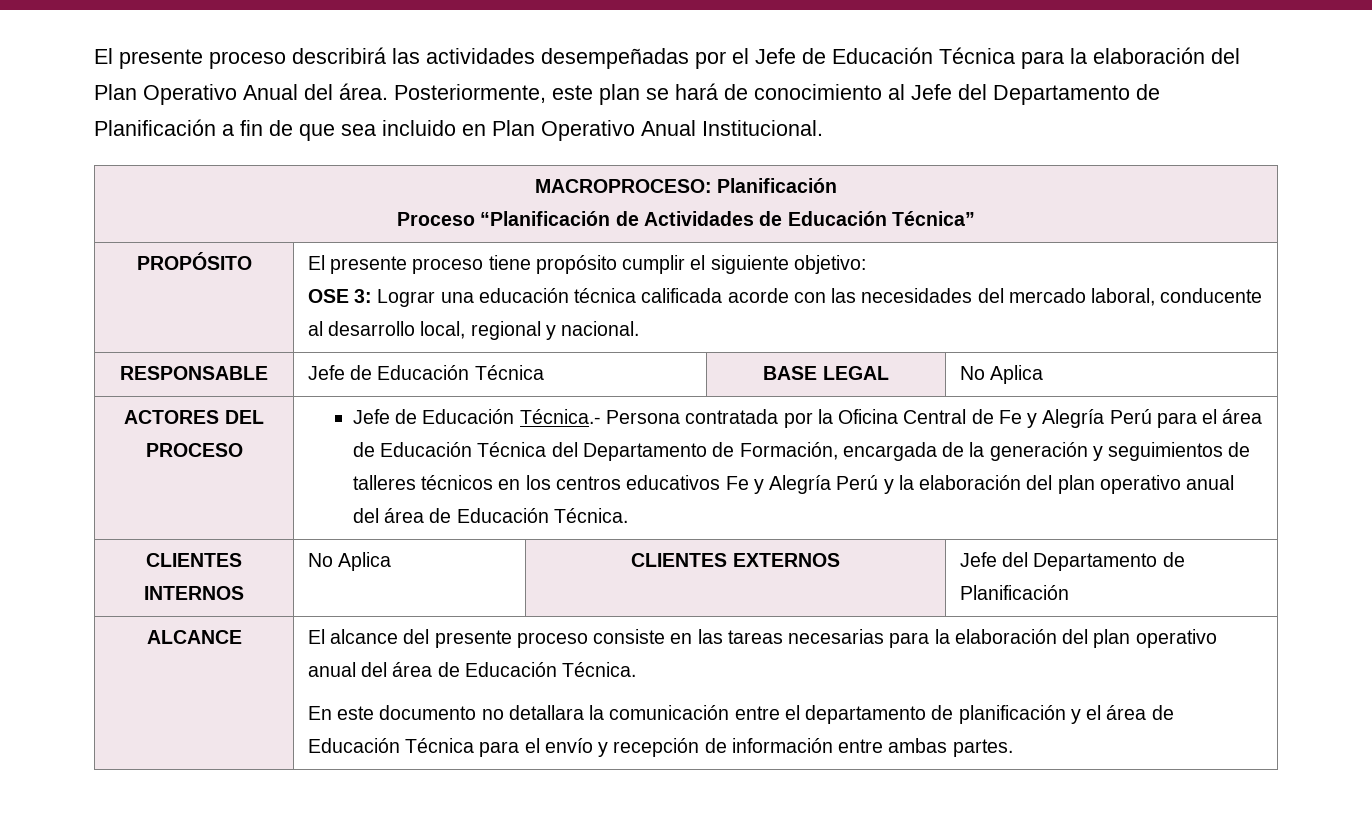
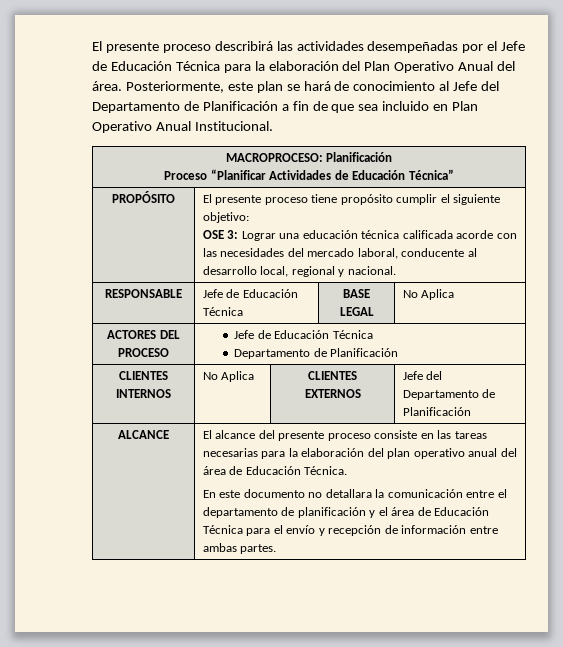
  MACROPROCESO: Planificación
- Proceso “Planificación de Actividades de Educación Técnica”
+ Proceso “Planificar Actividades de Educación Técnica”
- ACTORES DEL PROCESO | Jefe de Educación Técnica.- Persona contratada por la Oficina Central de Fe y Alegría Perú para el área de Educación Técnica del Departamento de Formación, encargada de la generación y seguimientos de talleres técnicos en los centros educativos Fe y Alegría Perú y la elaboración del plan operativo anual del área de Educación Técnica.
+ ACTORES DEL PROCESO | Jefe de Educación Técnica
+ Departamento de Planificación

